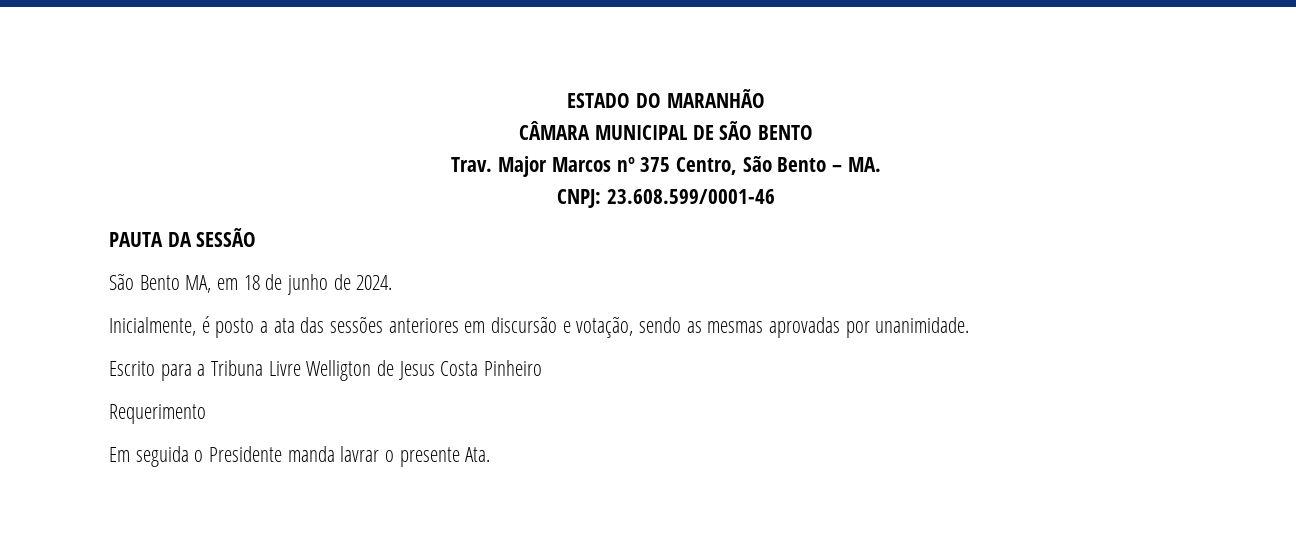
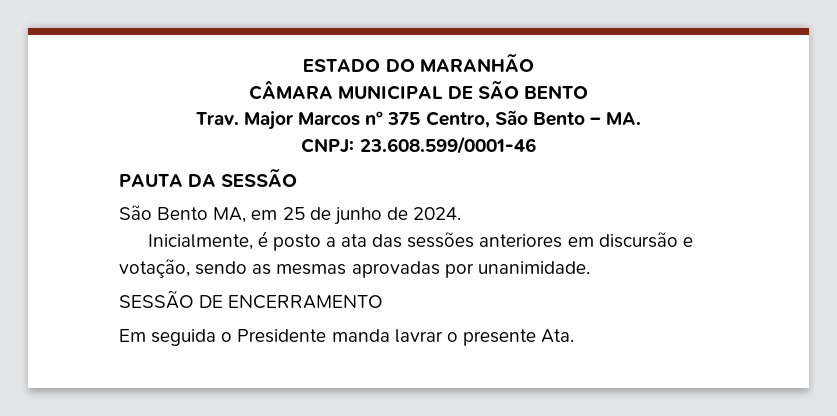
- São Bento MA, em 18 de junho de 2024.
+ São Bento MA, em 25 de junho de 2024.
- Escrito para a Tribuna Livre Welligton de Jesus Costa Pinheiro
- Requerimento
+ SESSÃO DE ENCERRAMENTO

